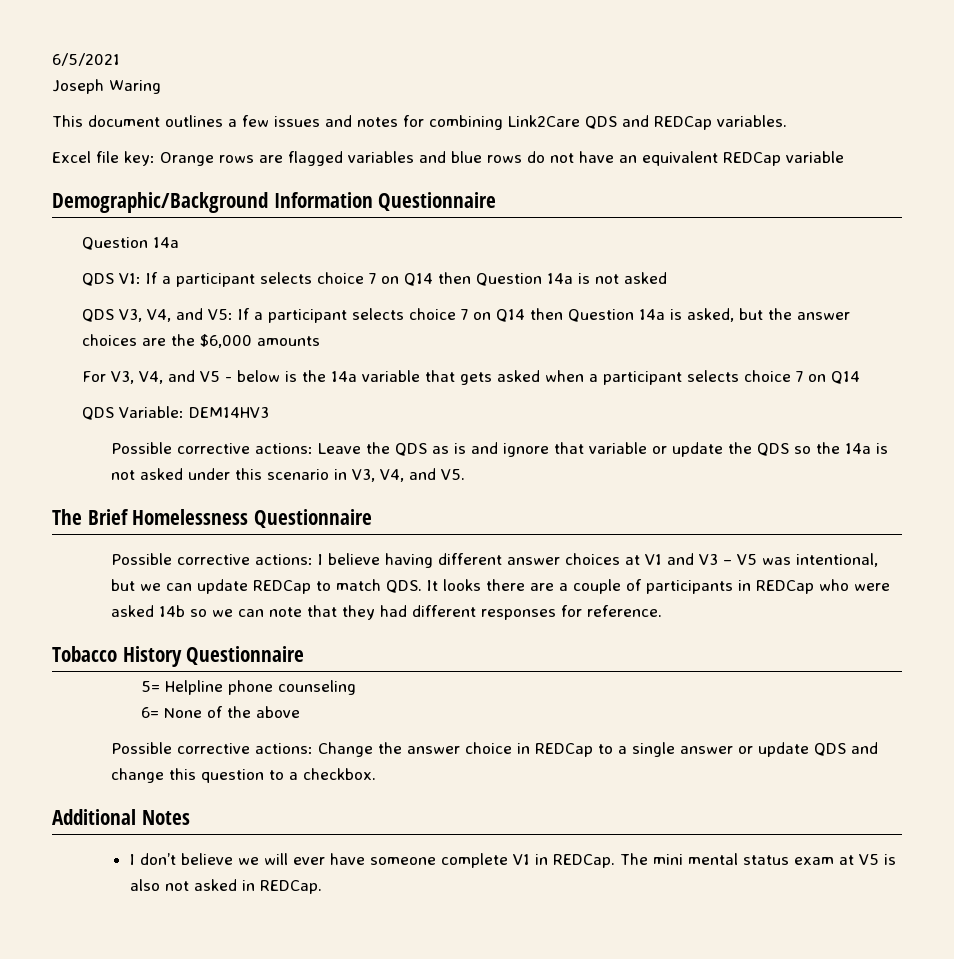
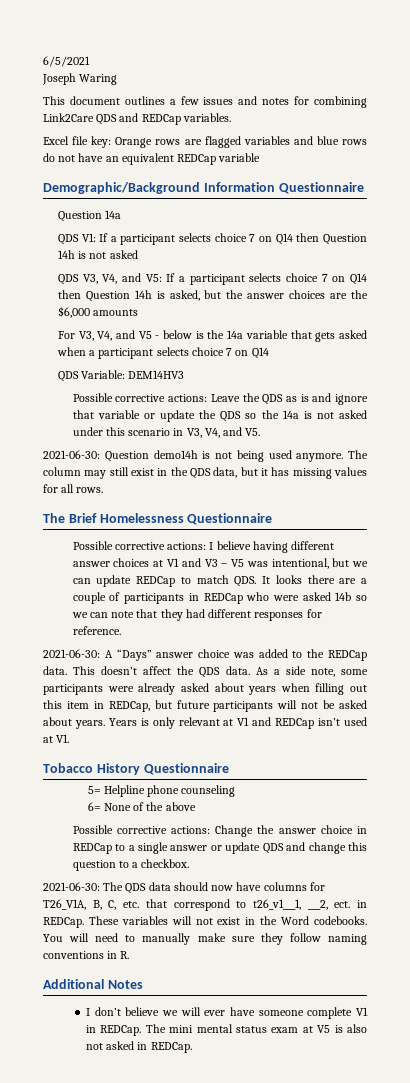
- QDS V1: If a participant selects choice 7 on Q14 then Question 14a is not asked
+ QDS V1: If a participant selects choice 7 on Q14 then Question 14h is not asked
- QDS V3, V4, and V5: If a participant selects choice 7 on Q14 then Question 14a is asked, but the answer choices are the $6,000 amounts
+ QDS V3, V4, and V5: If a participant selects choice 7 on Q14 then Question 14h is asked, but the answer choices are the $6,000 amounts
+ 2021-06-30: Question demo14h is not being used anymore. The column may still exist in the QDS data, but it has missing values for all rows.
+ 2021-06-30: A “Days” answer choice was added to the REDCap data. This doesn’t affect the QDS data. As a side note, some participants were already asked about years when filling out this item in REDCap, but future participants will not be asked about years. Years is only relevant at V1 and REDCap isn’t used at V1.
+ 2021-06-30: The QDS data should now have columns for T26_V1A, B, C, etc. that correspond to t26_v1___1, ___2, ect. in REDCap. These variables will not exist in the Word codebooks. You will need to manually make sure they follow naming conventions in R.

